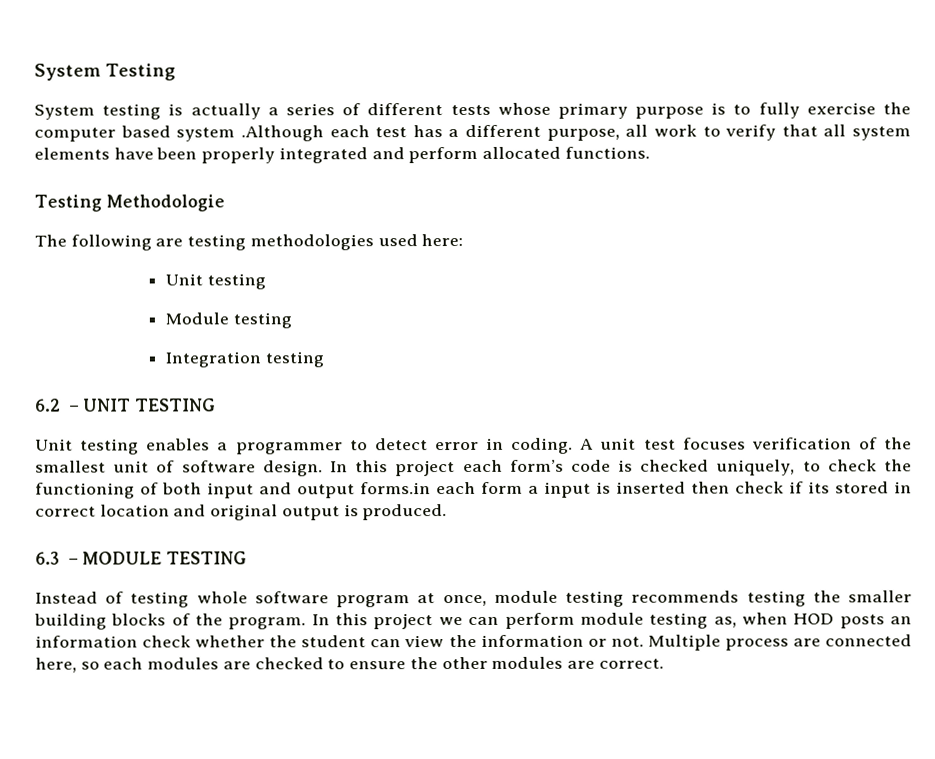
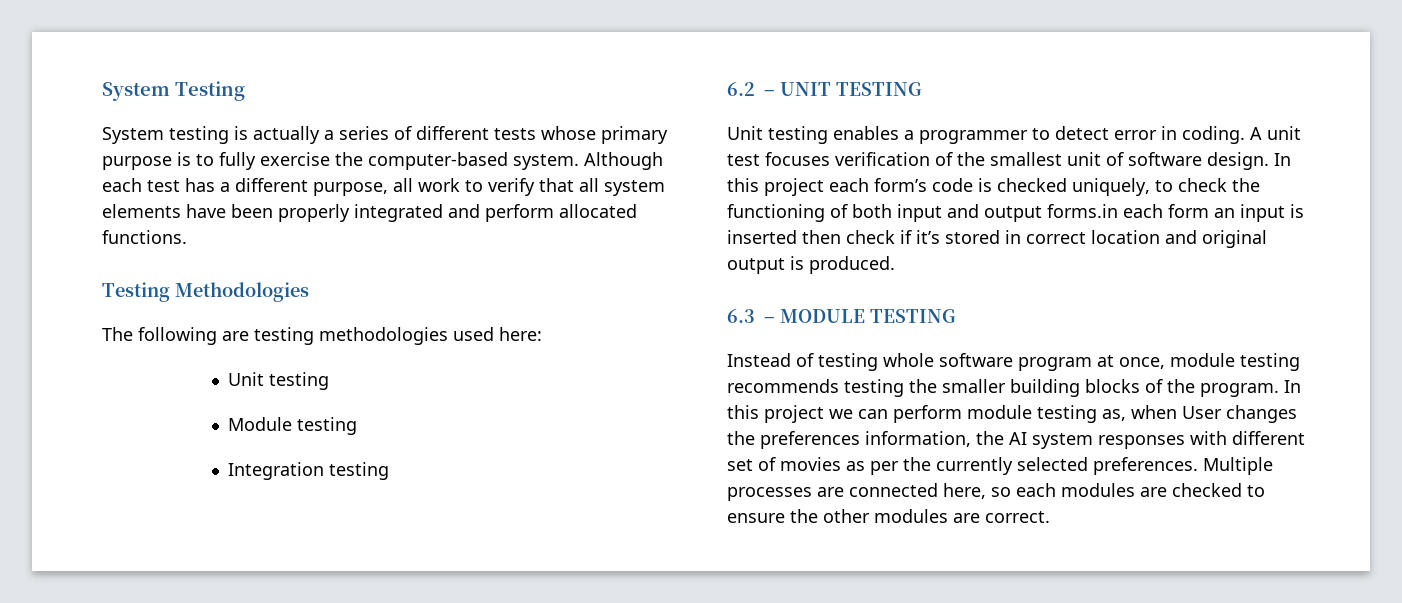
- System testing is actually a series of different tests whose primary purpose is to fully exercise the computer based system .Although each test has a different purpose, all work to verify that all system elements have been properly integrated and perform allocated functions.
+ System testing is actually a series of different tests whose primary purpose is to fully exercise the computer-based system. Although each test has a different purpose, all work to verify that all system elements have been properly integrated and perform allocated functions.
- Testing Methodologie
+ Testing Methodologies
- In this project each form’s code is checked uniquely, to check the functioning of both input and output forms.in each form a input is inserted then check if its stored in correct location and original output is produced.
+ In this project each form’s code is checked uniquely, to check the functioning of both input and output forms.in each form an input is inserted then check if it’s stored in correct location and original output is produced.
- In this project we can perform module testing as, when HOD posts an information check whether the student can view the information or not. Multiple process are connected here, so each modules are checked to ensure the other modules are correct.
+ In this project we can perform module testing as, when User changes the preferences information, the AI system responses with different set of movies as per the currently selected preferences. Multiple processes are connected here, so each modules are checked to ensure the other modules are correct.

